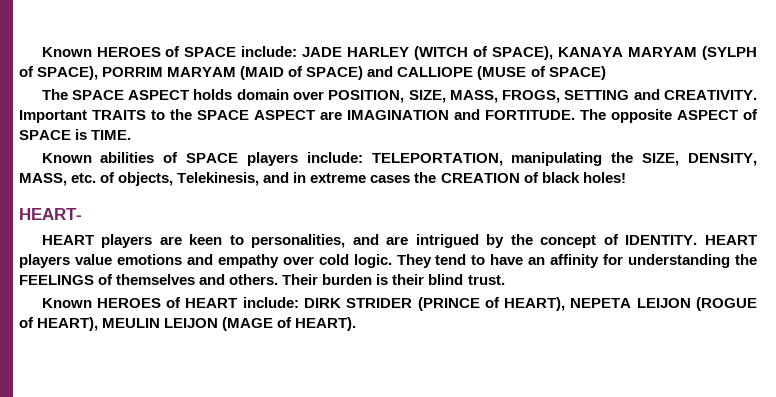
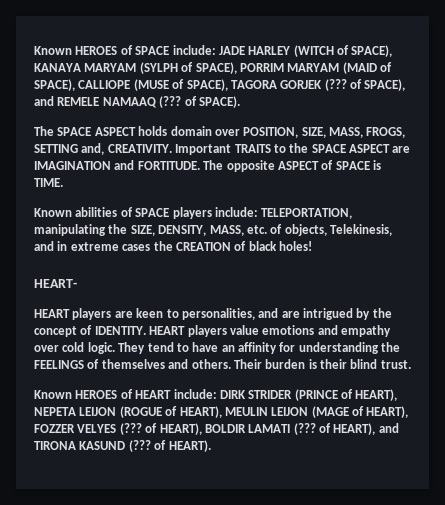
- Known HEROES of SPACE include: JADE HARLEY (WITCH of SPACE), KANAYA MARYAM (SYLPH of SPACE), PORRIM MARYAM (MAID of SPACE) and CALLIOPE (MUSE of SPACE)
+ Known HEROES of SPACE include: JADE HARLEY (WITCH of SPACE), KANAYA MARYAM (SYLPH of SPACE), PORRIM MARYAM (MAID of SPACE), CALLIOPE (MUSE of SPACE), TAGORA GORJEK (??? of SPACE), and REMELE NAMAAQ (??? of SPACE).
- The SPACE ASPECT holds domain over POSITION, SIZE, MASS, FROGS, SETTING and CREATIVITY.
+ The SPACE ASPECT holds domain over POSITION, SIZE, MASS, FROGS, SETTING and, CREATIVITY.
- Known HEROES of HEART include: DIRK STRIDER (PRINCE of HEART), NEPETA LEIJON (ROGUE of HEART), MEULIN LEIJON (MAGE of HEART).
+ Known HEROES of HEART include: DIRK STRIDER (PRINCE of HEART), NEPETA LEIJON (ROGUE of HEART), MEULIN LEIJON (MAGE of HEART), FOZZER VELYES (??? of HEART), BOLDIR LAMATI (??? of HEART), and TIRONA KASUND (??? of HEART).

